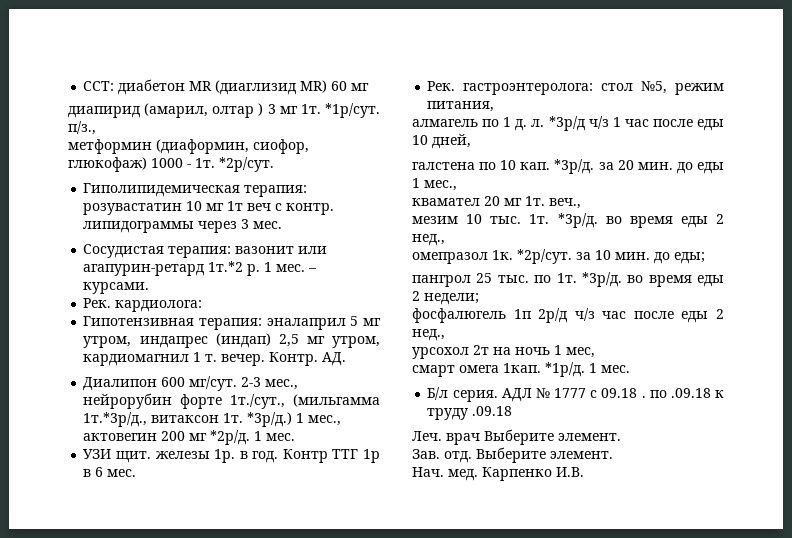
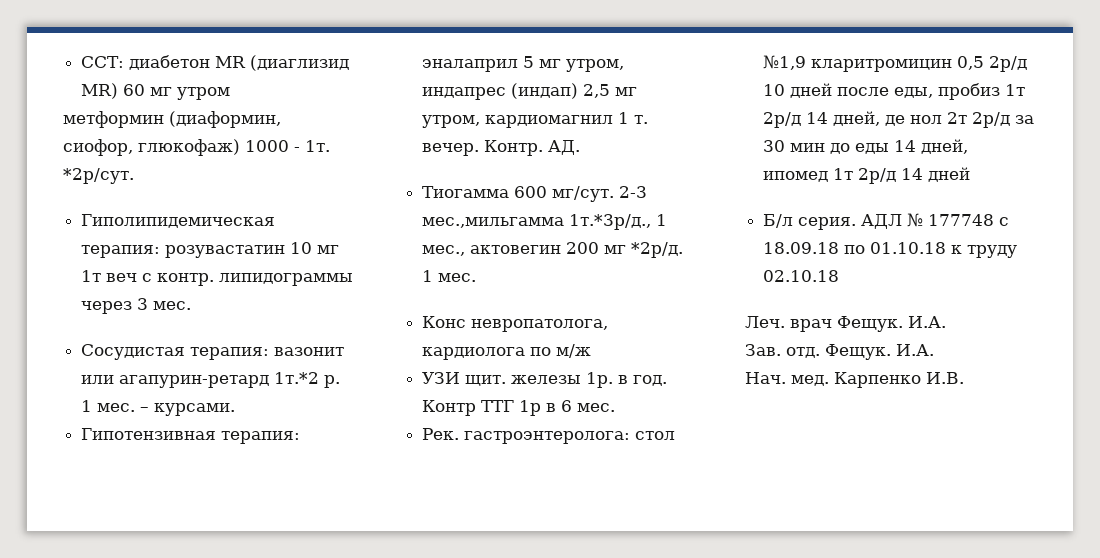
- ССТ: диабетон МR (диаглизид МR) 60 мг
- диапирид (амарил, олтар ) 3 мг 1т. *1р/сут. п/з.,
+ ССТ: диабетон МR (диаглизид МR) 60 мг утром
- Рек. кардиолога:
- Диалипон 600 мг/сут.
+ Тиогамма 600 мг/сут.
- 2-3 мес., нейрорубин форте 1т./сут., (мильгамма 1т.*3р/д., витаксон 1т. *3р/д.) 1 мес., актовегин 200 мг *2р/д.
+ 2-3 мес.,мильгамма 1т.*3р/д., 1 мес., актовегин 200 мг *2р/д.
+ Конс невропатолога, кардиолога по м/ж
- Рек. гастроэнтеролога: стол №5, режим питания,
- алмагель по 1 д. л. *3р/д ч/з 1 час после еды 10 дней,
- галстена по 10 кап. *3р/д. за 20 мин. до еды 1 мес.,
- квамател 20 мг 1т. веч.,
- мезим 10 тыс. 1т. *3р/д. во время еды 2 нед.,
- омепразол 1к. *2р/сут. за 10 мин. до еды;
- пангрол 25 тыс. по 1т. *3р/д. во время еды 2 недели;
- фосфалюгель 1п 2р/д ч/з час после еды 2 нед.,
- урсохол 2т на ночь 1 мес,
- смарт омега 1кап. *1р/д. 1 мес.
- Б/л серия. АДЛ № 1777 с 09.18 . по .09.18 к труду .09.18
+ Рек. гастроэнтеролога: стол №1,9 кларитромицин 0,5 2р/д 10 дней после еды, пробиз 1т 2р/д 14 дней, де нол 2т 2р/д за 30 мин до еды 14 дней, ипомед 1т 2р/д 14 дней
+ Б/л серия. АДЛ № 177748 с 18.09.18 по 01.10.18 к труду 02.10.18
- Леч. врач Выберите элемент.
+ Леч. врач Фещук. И.А.
- Зав. отд. Выберите элемент.
+ Зав. отд. Фещук. И.А.

